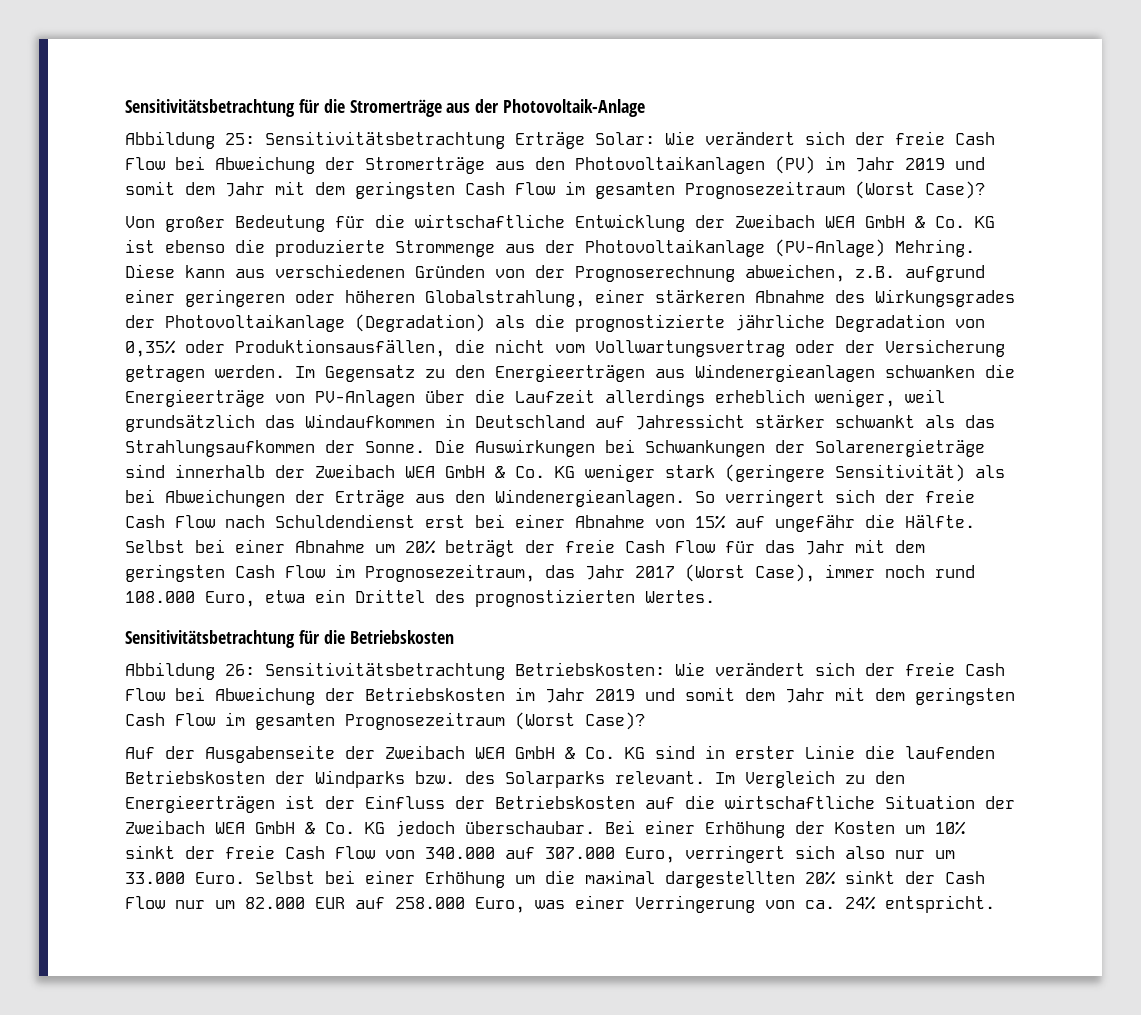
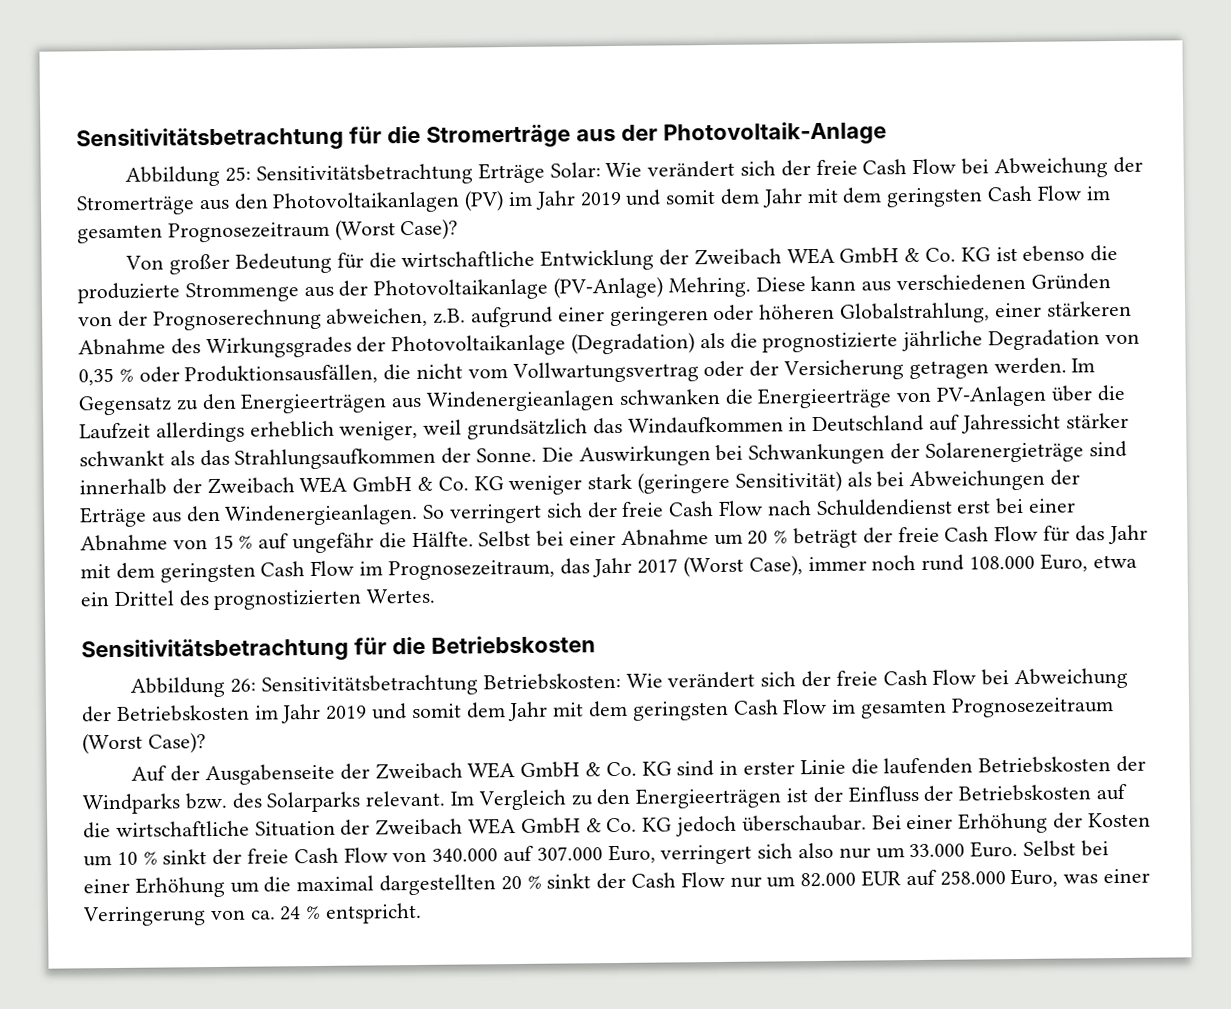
- Diese kann aus verschiedenen Gründen von der Prognoserechnung abweichen, z.B. aufgrund einer geringeren oder höheren Globalstrahlung, einer stärkeren Abnahme des Wirkungsgrades der Photovoltaikanlage (Degradation) als die prognostizierte jährliche Degradation von 0,35% oder Produktionsausfällen, die nicht vom Vollwartungsvertrag oder der Versicherung getragen werden.
+ Diese kann aus verschiedenen Gründen von der Prognoserechnung abweichen, z.B. aufgrund einer geringeren oder höheren Globalstrahlung, einer stärkeren Abnahme des Wirkungsgrades der Photovoltaikanlage (Degradation) als die prognostizierte jährliche Degradation von 0,35 % oder Produktionsausfällen, die nicht vom Vollwartungsvertrag oder der Versicherung getragen werden.
- So verringert sich der freie Cash Flow nach Schuldendienst erst bei einer Abnahme von 15% auf ungefähr die Hälfte.
+ So verringert sich der freie Cash Flow nach Schuldendienst erst bei einer Abnahme von 15 % auf ungefähr die Hälfte.
- Selbst bei einer Abnahme um 20% beträgt der freie Cash Flow für das Jahr mit dem geringsten Cash Flow im Prognosezeitraum, das Jahr 2017 (Worst Case), immer noch rund 108.000 Euro, etwa ein Drittel des prognostizierten Wertes.
+ Selbst bei einer Abnahme um 20 % beträgt der freie Cash Flow für das Jahr mit dem geringsten Cash Flow im Prognosezeitraum, das Jahr 2017 (Worst Case), immer noch rund 108.000 Euro, etwa ein Drittel des prognostizierten Wertes.
- Bei einer Erhöhung der Kosten um 10% sinkt der freie Cash Flow von 340.000 auf 307.000 Euro, verringert sich also nur um 33.000 Euro.
+ Bei einer Erhöhung der Kosten um 10 % sinkt der freie Cash Flow von 340.000 auf 307.000 Euro, verringert sich also nur um 33.000 Euro.
- Selbst bei einer Erhöhung um die maximal dargestellten 20% sinkt der Cash Flow nur um 82.000 EUR auf 258.000 Euro, was einer Verringerung von ca. 24% entspricht.
+ Selbst bei einer Erhöhung um die maximal dargestellten 20 % sinkt der Cash Flow nur um 82.000 EUR auf 258.000 Euro, was einer Verringerung von ca. 24 % entspricht.

